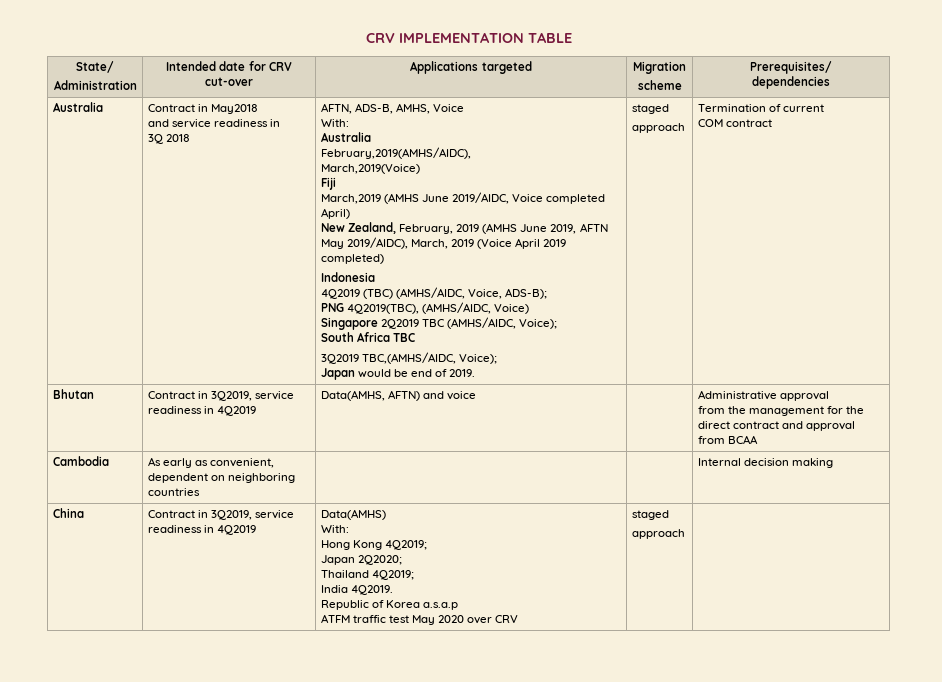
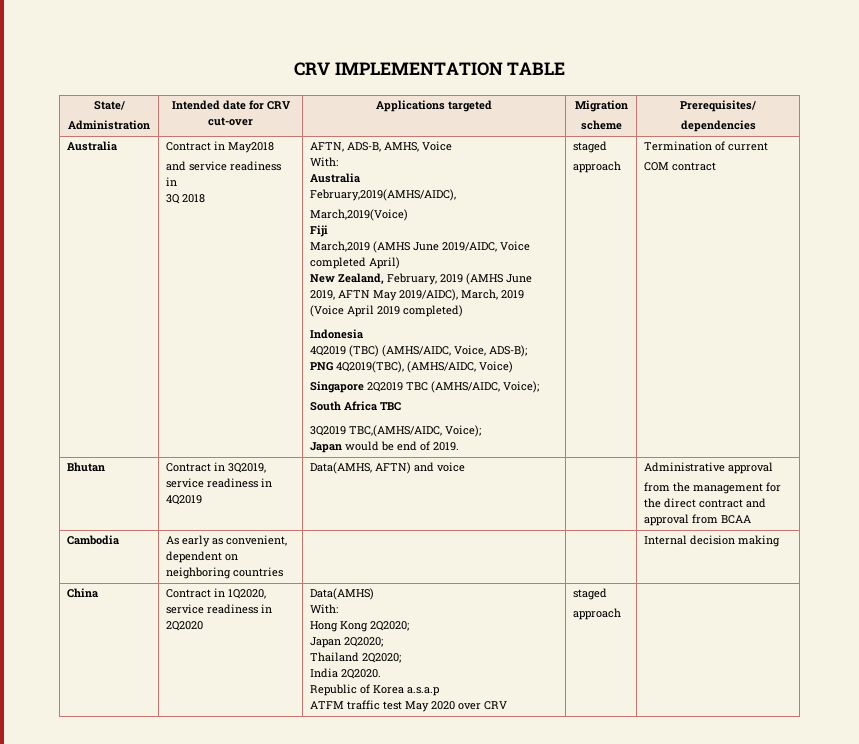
- China | Contract in 3Q2019, service readiness in 4Q2019 | Data(AMHS)
+ China | Contract in 1Q2020, service readiness in 2Q2020 | Data(AMHS)
  With:
- Hong Kong 4Q2019;
+ Hong Kong 2Q2020;
  Japan 2Q2020;
- Thailand 4Q2019;
- India 4Q2019.
+ Thailand 2Q2020;
+ India 2Q2020.

